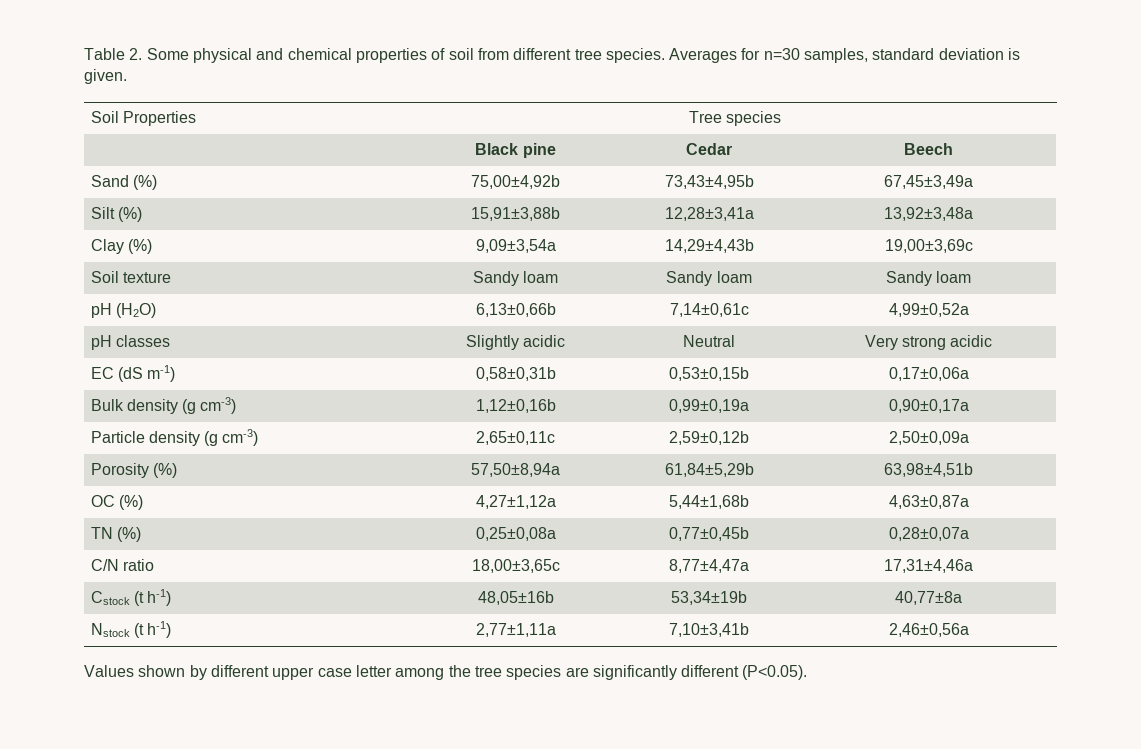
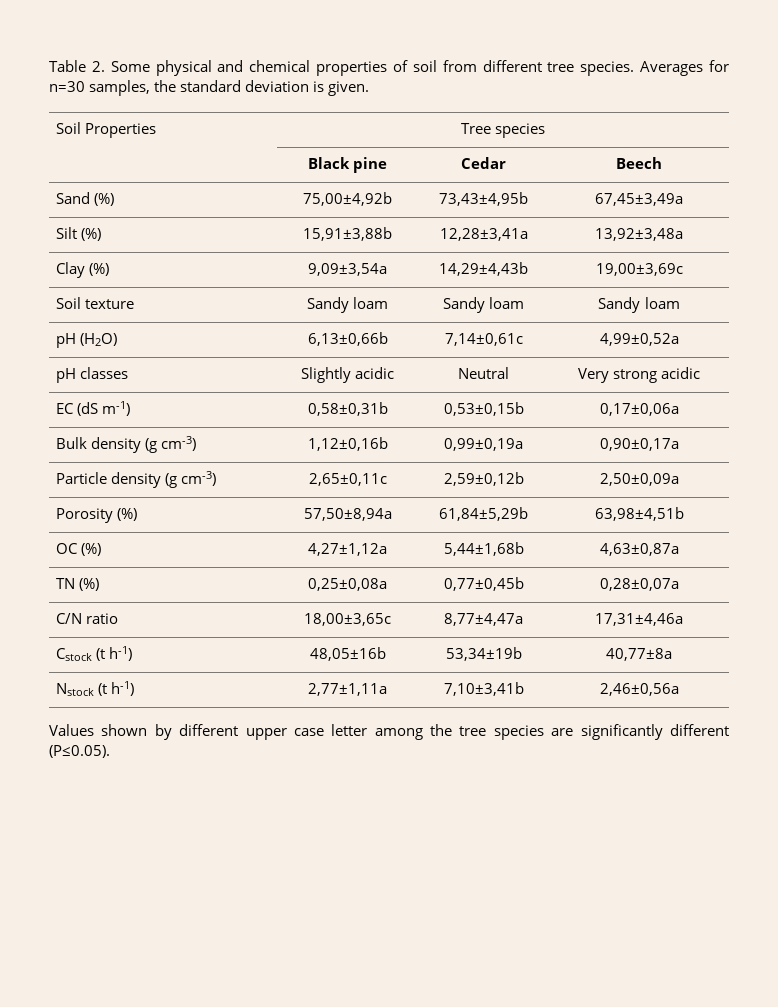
- Averages for n=30 samples, standard deviation is given.
+ Averages for n=30 samples, the standard deviation is given.
- Values shown by different upper case letter among the tree species are significantly different (P<0.05).
+ Values shown by different upper case letter among the tree species are significantly different (P≤0.05).

